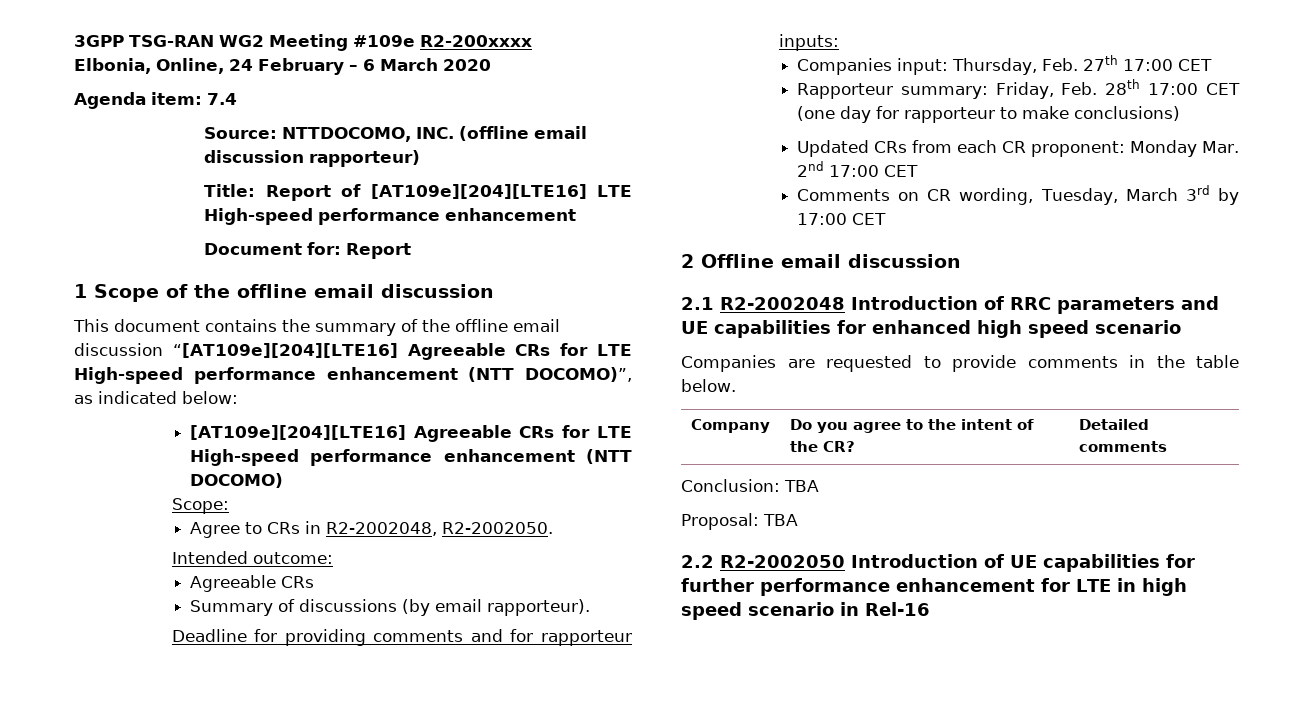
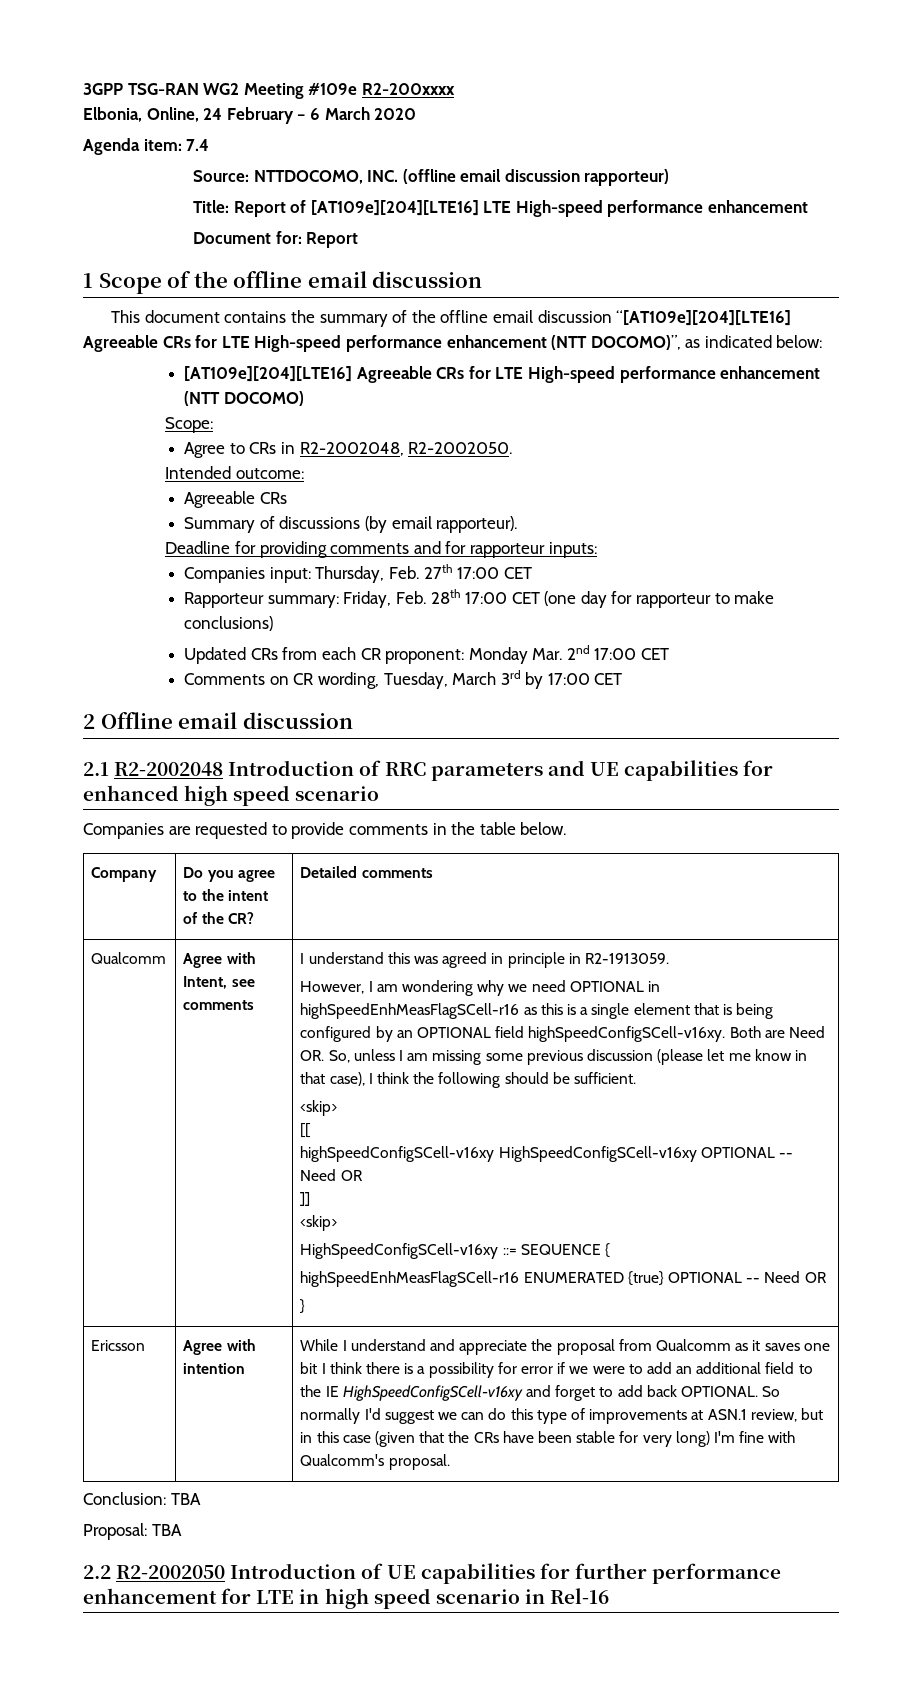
+ Qualcomm | Agree with Intent, see comments | I understand this was agreed in principle in R2-1913059.
+ However, I am wondering why we need OPTIONAL in highSpeedEnhMeasFlagSCell-r16 as this is a single element that is being configured by an OPTIONAL field highSpeedConfigSCell-v16xy. Both are Need OR. So, unless I am missing some previous discussion (please let me know in that case), I think the following should be sufficient.
+ <skip>
+ [[
+ highSpeedConfigSCell-v16xy HighSpeedConfigSCell-v16xy OPTIONAL -- Need OR
+ ]]
+ <skip>
+ HighSpeedConfigSCell-v16xy ::= SEQUENCE {
+ highSpeedEnhMeasFlagSCell-r16 ENUMERATED {true} OPTIONAL -- Need OR
+ }
+ Ericsson | Agree with intention | While I understand and appreciate the proposal from Qualcomm as it saves one bit I think there is a possibility for error if we were to add an additional field to the IE HighSpeedConfigSCell-v16xy and forget to add back OPTIONAL. So normally I'd suggest we can do this type of improvements at ASN.1 review, but in this case (given that the CRs have been stable for very long) I'm fine with Qualcomm's proposal.

